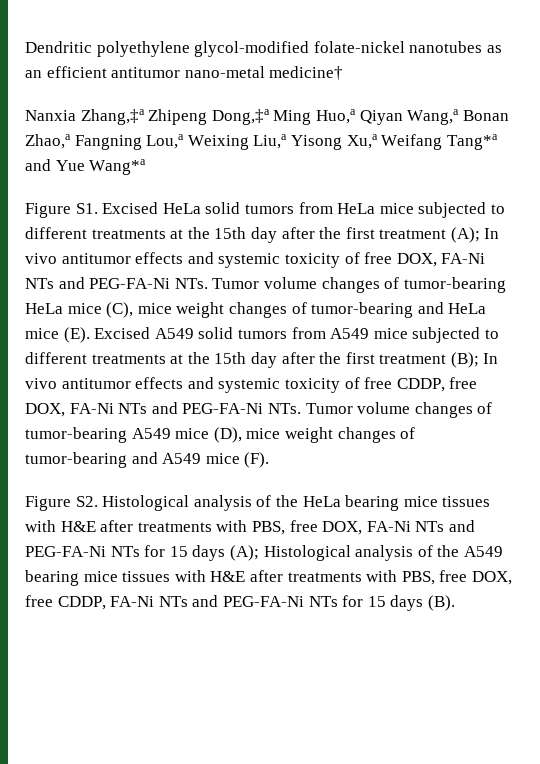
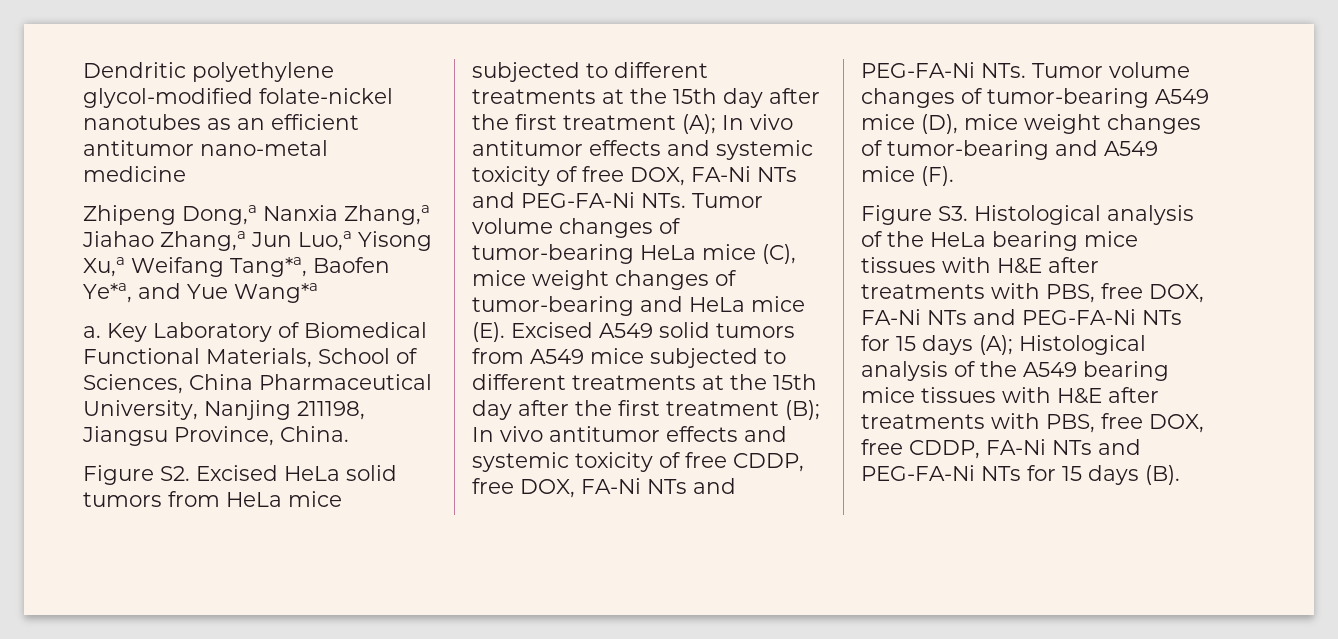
- Dendritic polyethylene glycol-modified folate-nickel nanotubes as an efficient antitumor nano-metal medicine†
- Nanxia Zhang,‡a Zhipeng Dong,‡a Ming Huo,a Qiyan Wang,a Bonan Zhao,a Fangning Lou,a Weixing Liu,a Yisong Xu,a Weifang Tang*a and Yue Wang*a
- Figure S1. Excised HeLa solid tumors from HeLa mice subjected to different treatments at the 15th day after the first treatment (A);
+ Dendritic polyethylene glycol-modified folate-nickel nanotubes as an efficient antitumor nano-metal medicine
+ Zhipeng Dong,a Nanxia Zhang,a Jiahao Zhang,a Jun Luo,a Yisong Xu,a Weifang Tang*a, Baofen Ye*a, and Yue Wang*a
+ a. Key Laboratory of Biomedical Functional Materials, School of Sciences, China Pharmaceutical University, Nanjing 211198, Jiangsu Province, China.
+ Figure S2. Excised HeLa solid tumors from HeLa mice subjected to different treatments at the 15th day after the first treatment (A);
- Figure S2. Histological analysis of the HeLa bearing mice tissues with H&E after treatments with PBS, free DOX, FA-Ni NTs and PEG-FA-Ni NTs for 15 days (A); Histological analysis of the A549 bearing mice tissues with H&E after treatments with PBS, free DOX, free CDDP, FA-Ni NTs and PEG-FA-Ni NTs for 15 days (B).
+ Figure S3. Histological analysis of the HeLa bearing mice tissues with H&E after treatments with PBS, free DOX, FA-Ni NTs and PEG-FA-Ni NTs for 15 days (A); Histological analysis of the A549 bearing mice tissues with H&E after treatments with PBS, free DOX, free CDDP, FA-Ni NTs and PEG-FA-Ni NTs for 15 days (B).

